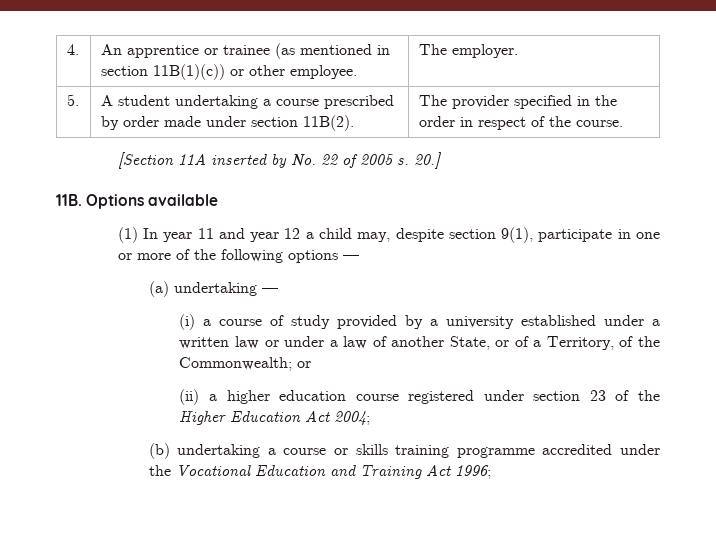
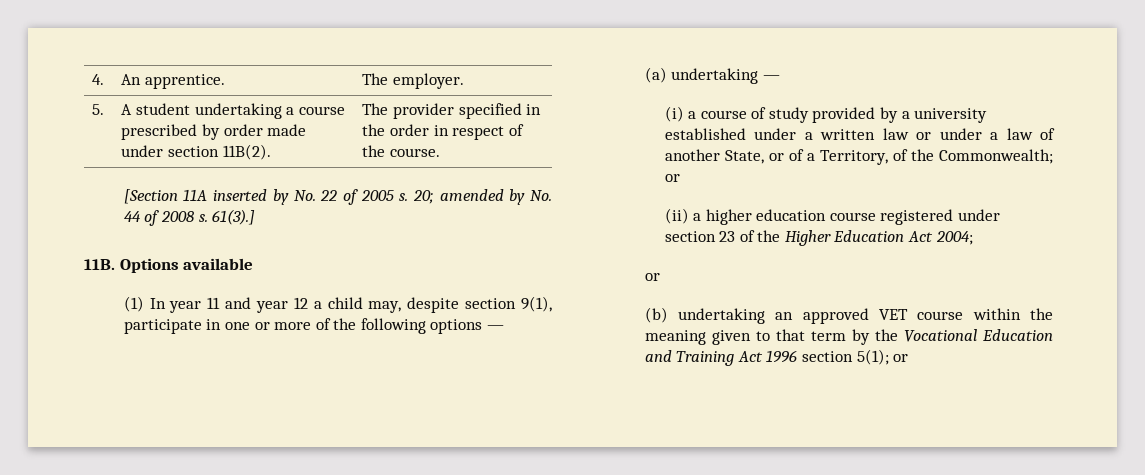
- 4. | An apprentice or trainee (as mentioned in section 11B(1)(c)) or other employee. | The employer.
+ 4. | An apprentice. | The employer.
- 20.]
+ 20; amended by No. 44 of 2008 s. 61(3).]
  (ii) a higher education course registered under section 23 of the Higher Education Act 2004;
+ or
- (b) undertaking a course or skills training programme accredited under the Vocational Education and Training Act 1996;
+ (b) undertaking an approved VET course within the meaning given to that term by the Vocational Education and Training Act 1996 section 5(1); or

